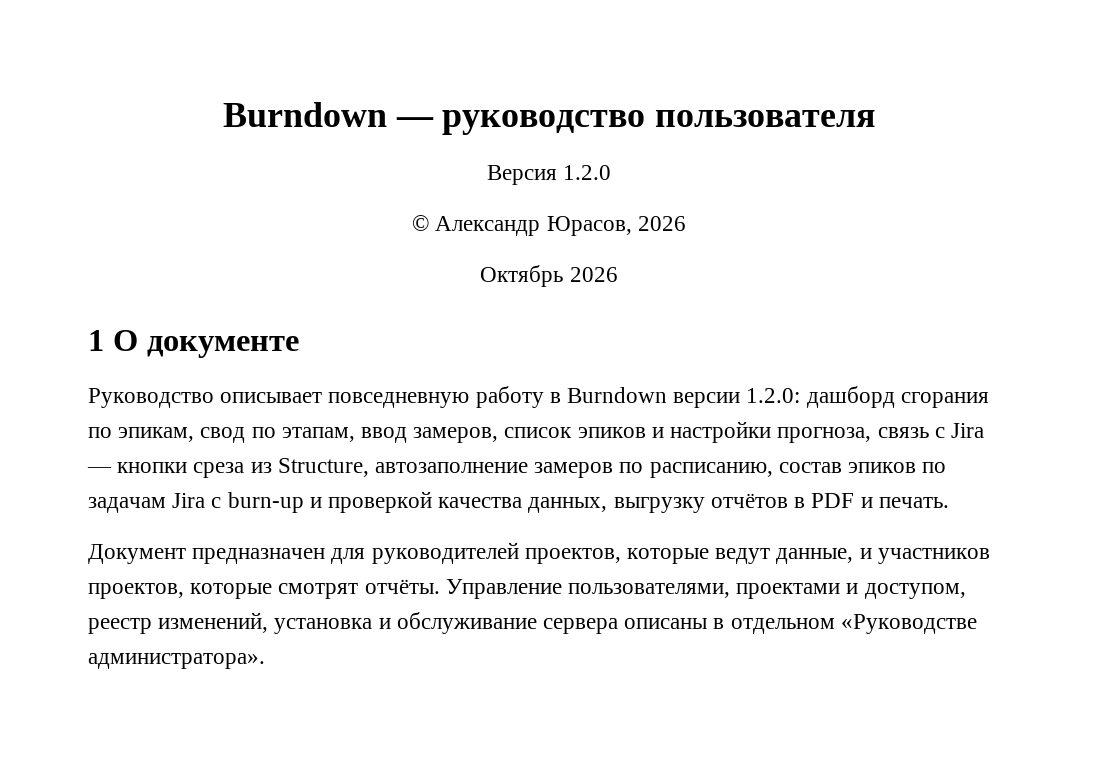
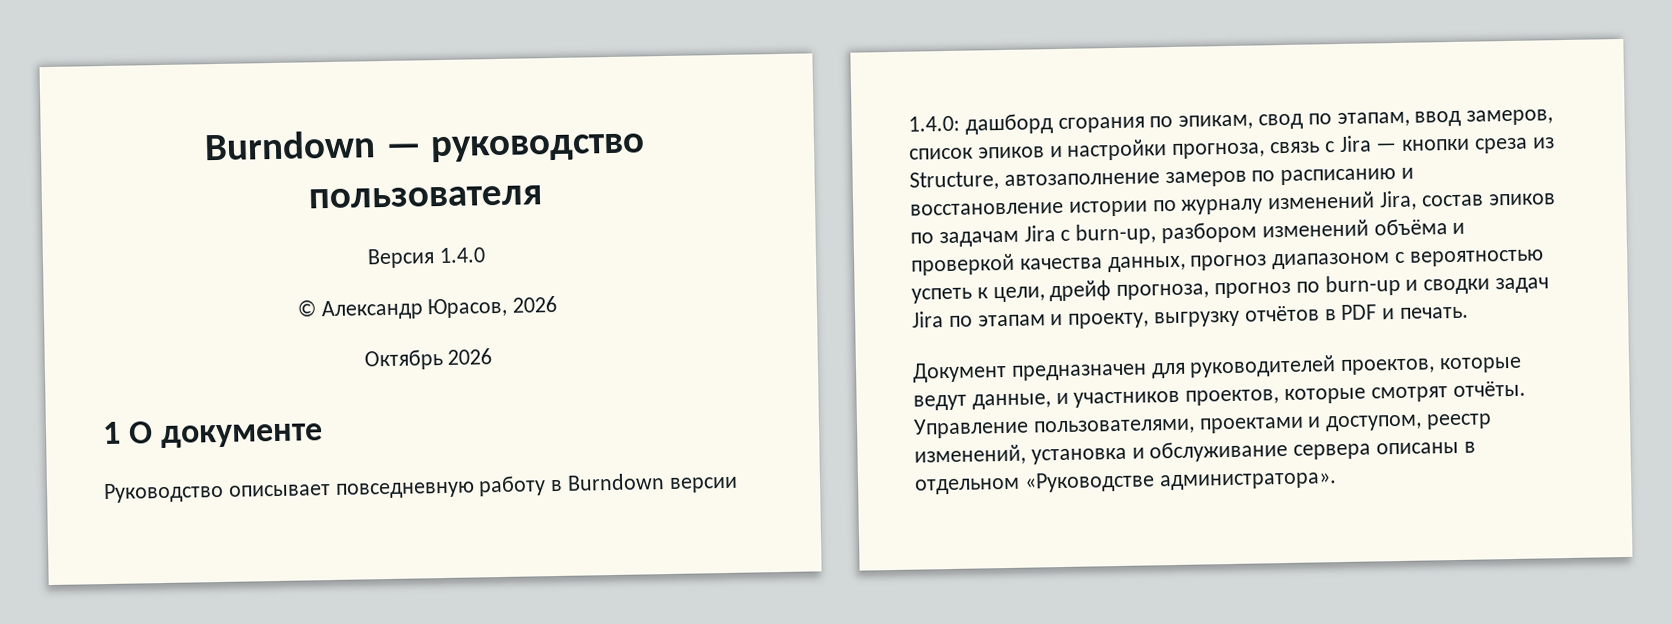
- Версия 1.2.0
+ Версия 1.4.0
- Руководство описывает повседневную работу в Burndown версии 1.2.0: дашборд сгорания по эпикам, свод по этапам, ввод замеров, список эпиков и настройки прогноза, связь с Jira — кнопки среза из Structure, автозаполнение замеров по расписанию, состав эпиков по задачам Jira с burn-up и проверкой качества данных, выгрузку отчётов в PDF и печать.
+ Руководство описывает повседневную работу в Burndown версии 1.4.0: дашборд сгорания по эпикам, свод по этапам, ввод замеров, список эпиков и настройки прогноза, связь с Jira — кнопки среза из Structure, автозаполнение замеров по расписанию и восстановление истории по журналу изменений Jira, состав эпиков по задачам Jira с burn-up, разбором изменений объёма и проверкой качества данных, прогноз диапазоном с вероятностью успеть к цели, дрейф прогноза, прогноз по burn-up и сводки задач Jira по этапам и проекту, выгрузку отчётов в PDF и печать.

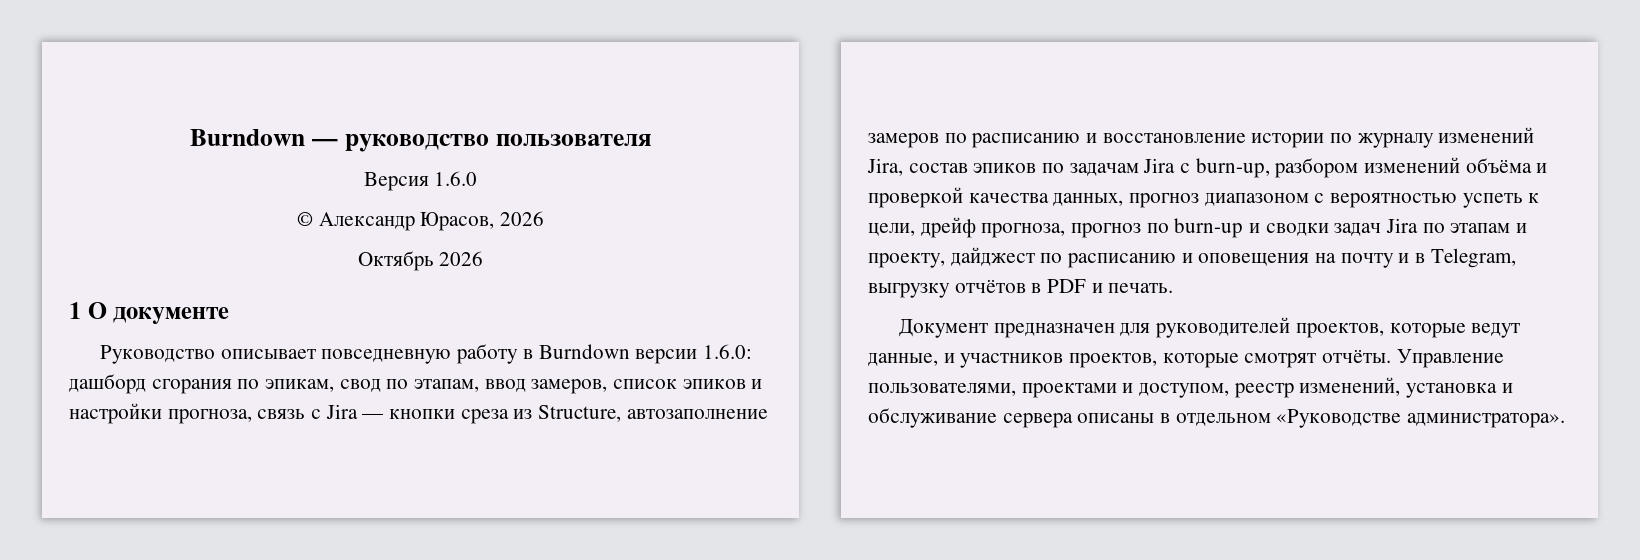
- Версия 1.4.0
+ Версия 1.6.0
- Руководство описывает повседневную работу в Burndown версии 1.4.0:
+ Руководство описывает повседневную работу в Burndown версии 1.6.0:
- дашборд сгорания по эпикам, свод по этапам, ввод замеров, список эпиков и настройки прогноза, связь с Jira — кнопки среза из Structure, автозаполнение замеров по расписанию и восстановление истории по журналу изменений Jira, состав эпиков по задачам Jira с burn-up, разбором изменений объёма и проверкой качества данных, прогноз диапазоном с вероятностью успеть к цели, дрейф прогноза, прогноз по burn-up и сводки задач Jira по этапам и проекту, выгрузку отчётов в PDF и печать.
+ дашборд сгорания по эпикам, свод по этапам, ввод замеров, список эпиков и настройки прогноза, связь с Jira — кнопки среза из Structure, автозаполнение замеров по расписанию и восстановление истории по журналу изменений Jira, состав эпиков по задачам Jira с burn-up, разбором изменений объёма и проверкой качества данных, прогноз диапазоном с вероятностью успеть к цели, дрейф прогноза, прогноз по burn-up и сводки задач Jira по этапам и проекту, дайджест по расписанию и оповещения на почту и в Telegram, выгрузку отчётов в PDF и печать.

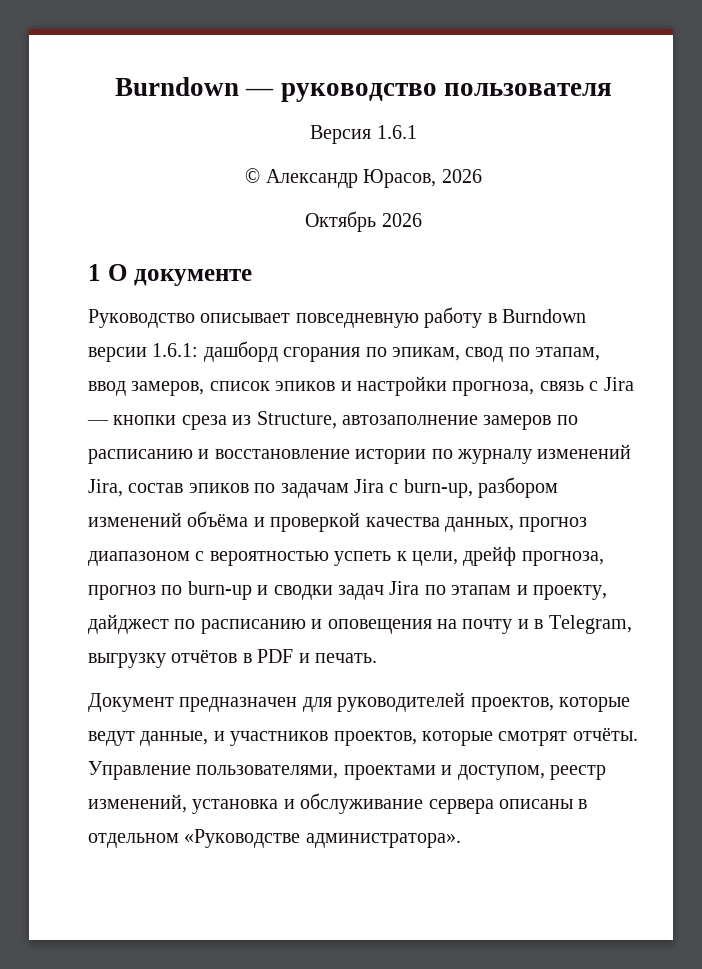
- Версия 1.6.0
+ Версия 1.6.1
- Руководство описывает повседневную работу в Burndown версии 1.6.0:
+ Руководство описывает повседневную работу в Burndown версии 1.6.1:

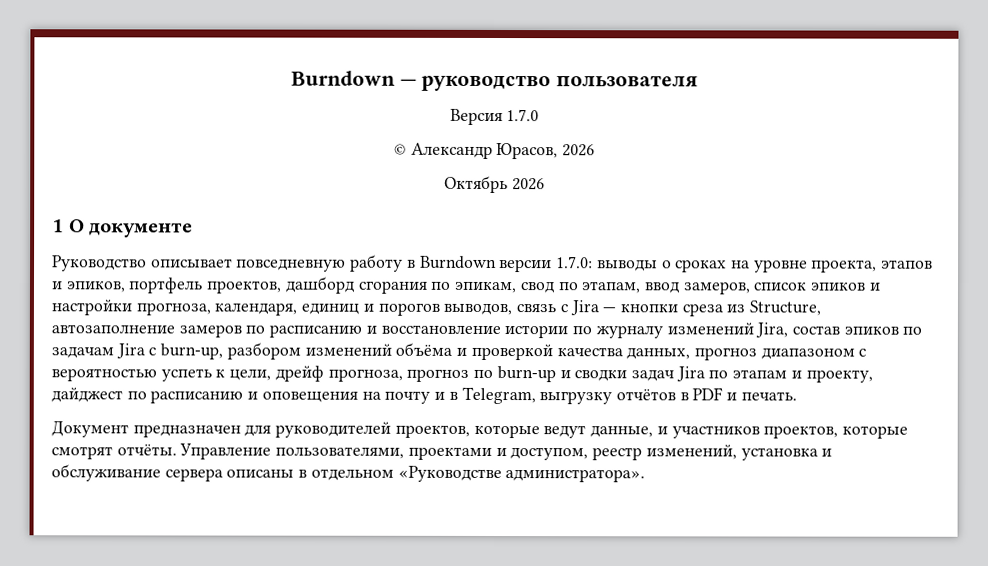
- Версия 1.6.1
+ Версия 1.7.0
- Руководство описывает повседневную работу в Burndown версии 1.6.1: дашборд сгорания по эпикам, свод по этапам, ввод замеров, список эпиков и настройки прогноза, связь с Jira — кнопки среза из Structure, автозаполнение замеров по расписанию и восстановление истории по журналу изменений Jira, состав эпиков по задачам Jira с burn-up, разбором изменений объёма и проверкой качества данных, прогноз диапазоном с вероятностью успеть к цели, дрейф прогноза, прогноз по burn-up и сводки задач Jira по этапам и проекту, дайджест по расписанию и оповещения на почту и в Telegram, выгрузку отчётов в PDF и печать.
+ Руководство описывает повседневную работу в Burndown версии 1.7.0: выводы о сроках на уровне проекта, этапов и эпиков, портфель проектов, дашборд сгорания по эпикам, свод по этапам, ввод замеров, список эпиков и настройки прогноза, календаря, единиц и порогов выводов, связь с Jira — кнопки среза из Structure, автозаполнение замеров по расписанию и восстановление истории по журналу изменений Jira, состав эпиков по задачам Jira с burn-up, разбором изменений объёма и проверкой качества данных, прогноз диапазоном с вероятностью успеть к цели, дрейф прогноза, прогноз по burn-up и сводки задач Jira по этапам и проекту, дайджест по расписанию и оповещения на почту и в Telegram, выгрузку отчётов в PDF и печать.

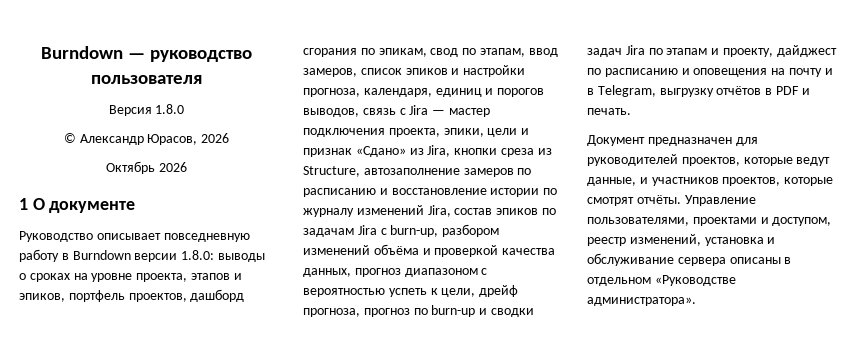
- Версия 1.7.0
+ Версия 1.8.0
- Руководство описывает повседневную работу в Burndown версии 1.7.0:
+ Руководство описывает повседневную работу в Burndown версии 1.8.0:
- выводы о сроках на уровне проекта, этапов и эпиков, портфель проектов, дашборд сгорания по эпикам, свод по этапам, ввод замеров, список эпиков и настройки прогноза, календаря, единиц и порогов выводов, связь с Jira — кнопки среза из Structure, автозаполнение замеров по расписанию и восстановление истории по журналу изменений Jira, состав эпиков по задачам Jira с burn-up, разбором изменений объёма и проверкой качества данных, прогноз диапазоном с вероятностью успеть к цели, дрейф прогноза, прогноз по burn-up и сводки задач Jira по этапам и проекту, дайджест по расписанию и оповещения на почту и в Telegram, выгрузку отчётов в PDF и печать.
+ выводы о сроках на уровне проекта, этапов и эпиков, портфель проектов, дашборд сгорания по эпикам, свод по этапам, ввод замеров, список эпиков и настройки прогноза, календаря, единиц и порогов выводов, связь с Jira — мастер подключения проекта, эпики, цели и признак «Сдано» из Jira, кнопки среза из Structure, автозаполнение замеров по расписанию и восстановление истории по журналу изменений Jira, состав эпиков по задачам Jira с burn-up, разбором изменений объёма и проверкой качества данных, прогноз диапазоном с вероятностью успеть к цели, дрейф прогноза, прогноз по burn-up и сводки задач Jira по этапам и проекту, дайджест по расписанию и оповещения на почту и в Telegram, выгрузку отчётов в PDF и печать.

